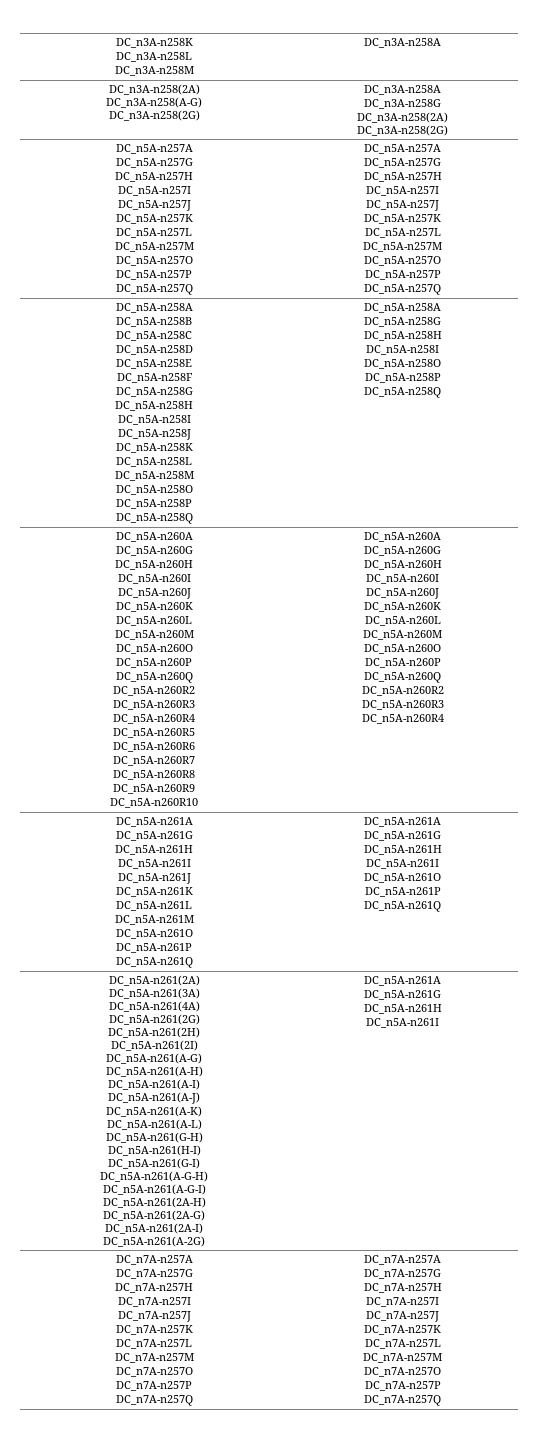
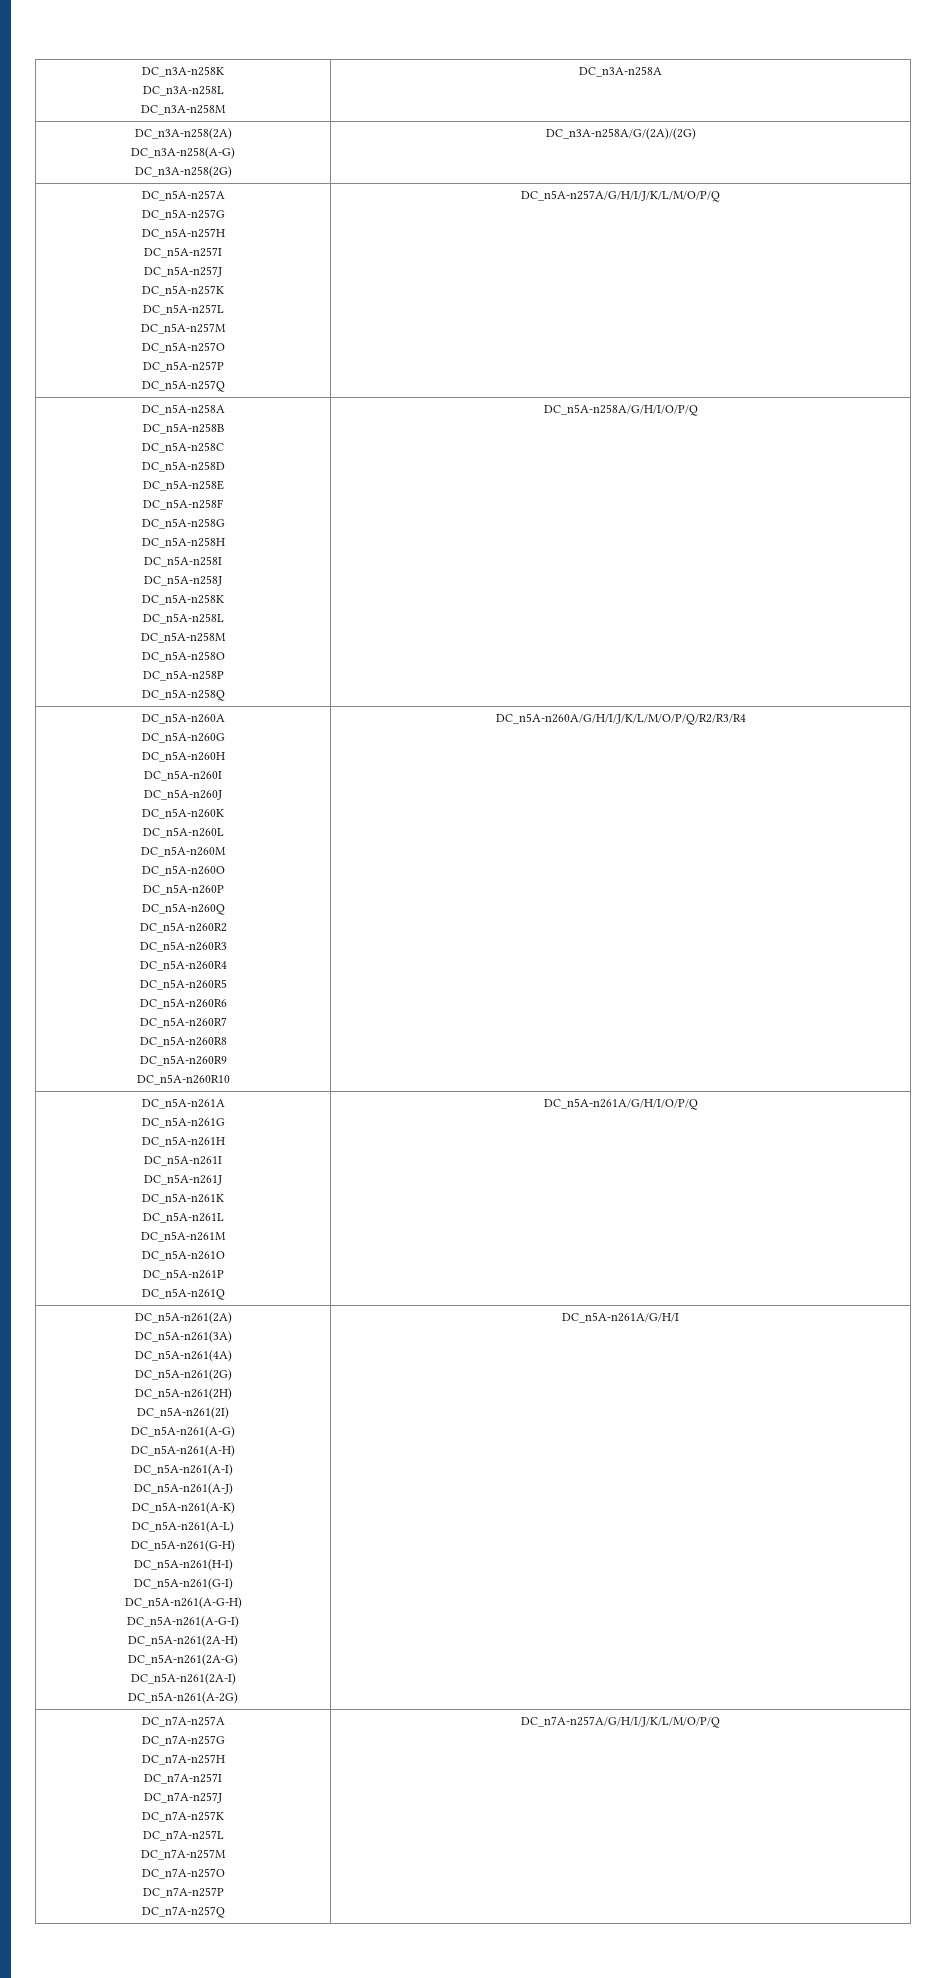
  DC_n3A-n258K
  DC_n3A-n258L
  DC_n3A-n258M | DC_n3A-n258A
  DC_n3A-n258(2A)
  DC_n3A-n258(A-G)
- DC_n3A-n258(2G) | DC_n3A-n258A
- DC_n3A-n258G
- DC_n3A-n258(2A)
- DC_n3A-n258(2G)
+ DC_n3A-n258(2G) | DC_n3A-n258A/G/(2A)/(2G)
  DC_n5A-n257A
  DC_n5A-n257G
  DC_n5A-n257H
  DC_n5A-n257I
  DC_n5A-n257J
  DC_n5A-n257K
  DC_n5A-n257L
  DC_n5A-n257M
  DC_n5A-n257O
  DC_n5A-n257P
- DC_n5A-n257Q | DC_n5A-n257A
- DC_n5A-n257G
- DC_n5A-n257H
- DC_n5A-n257I
- DC_n5A-n257J
- DC_n5A-n257K
- DC_n5A-n257L
- DC_n5A-n257M
- DC_n5A-n257O
- DC_n5A-n257P
- DC_n5A-n257Q
+ DC_n5A-n257Q | DC_n5A-n257A/G/H/I/J/K/L/M/O/P/Q
  DC_n5A-n258A
  DC_n5A-n258B
  DC_n5A-n258C
  DC_n5A-n258D
  DC_n5A-n258E
  DC_n5A-n258F
  DC_n5A-n258G
  DC_n5A-n258H
  DC_n5A-n258I
  DC_n5A-n258J
  DC_n5A-n258K
  DC_n5A-n258L
  DC_n5A-n258M
  DC_n5A-n258O
  DC_n5A-n258P
- DC_n5A-n258Q | DC_n5A-n258A
- DC_n5A-n258G
- DC_n5A-n258H
- DC_n5A-n258I
- DC_n5A-n258O
- DC_n5A-n258P
- DC_n5A-n258Q
+ DC_n5A-n258Q | DC_n5A-n258A/G/H/I/O/P/Q
  DC_n5A-n260A
  DC_n5A-n260G
  DC_n5A-n260H
  DC_n5A-n260I
  DC_n5A-n260J
  DC_n5A-n260K
  DC_n5A-n260L
  DC_n5A-n260M
  DC_n5A-n260O
  DC_n5A-n260P
  DC_n5A-n260Q
  DC_n5A-n260R2
  DC_n5A-n260R3
  DC_n5A-n260R4
  DC_n5A-n260R5
  DC_n5A-n260R6
  DC_n5A-n260R7
  DC_n5A-n260R8
  DC_n5A-n260R9
- DC_n5A-n260R10 | DC_n5A-n260A
- DC_n5A-n260G
- DC_n5A-n260H
- DC_n5A-n260I
- DC_n5A-n260J
- DC_n5A-n260K
- DC_n5A-n260L
- DC_n5A-n260M
- DC_n5A-n260O
- DC_n5A-n260P
- DC_n5A-n260Q
- DC_n5A-n260R2
- DC_n5A-n260R3
- DC_n5A-n260R4
+ DC_n5A-n260R10 | DC_n5A-n260A/G/H/I/J/K/L/M/O/P/Q/R2/R3/R4
  DC_n5A-n261A
  DC_n5A-n261G
  DC_n5A-n261H
  DC_n5A-n261I
  DC_n5A-n261J
  DC_n5A-n261K
  DC_n5A-n261L
  DC_n5A-n261M
  DC_n5A-n261O
  DC_n5A-n261P
- DC_n5A-n261Q | DC_n5A-n261A
- DC_n5A-n261G
- DC_n5A-n261H
- DC_n5A-n261I
- DC_n5A-n261O
- DC_n5A-n261P
- DC_n5A-n261Q
+ DC_n5A-n261Q | DC_n5A-n261A/G/H/I/O/P/Q
  DC_n5A-n261(2A)
  DC_n5A-n261(3A)
  DC_n5A-n261(4A)
  DC_n5A-n261(2G)
  DC_n5A-n261(2H)
  DC_n5A-n261(2I)
  DC_n5A-n261(A-G)
  DC_n5A-n261(A-H)
  DC_n5A-n261(A-I)
  DC_n5A-n261(A-J)
  DC_n5A-n261(A-K)
  DC_n5A-n261(A-L)
  DC_n5A-n261(G-H)
  DC_n5A-n261(H-I)
  DC_n5A-n261(G-I)
  DC_n5A-n261(A-G-H)
  DC_n5A-n261(A-G-I)
  DC_n5A-n261(2A-H)
  DC_n5A-n261(2A-G)
  DC_n5A-n261(2A-I)
- DC_n5A-n261(A-2G) | DC_n5A-n261A
- DC_n5A-n261G
- DC_n5A-n261H
- DC_n5A-n261I
+ DC_n5A-n261(A-2G) | DC_n5A-n261A/G/H/I
  DC_n7A-n257A
  DC_n7A-n257G
  DC_n7A-n257H
  DC_n7A-n257I
  DC_n7A-n257J
  DC_n7A-n257K
  DC_n7A-n257L
  DC_n7A-n257M
  DC_n7A-n257O
  DC_n7A-n257P
- DC_n7A-n257Q | DC_n7A-n257A
- DC_n7A-n257G
- DC_n7A-n257H
- DC_n7A-n257I
- DC_n7A-n257J
- DC_n7A-n257K
- DC_n7A-n257L
- DC_n7A-n257M
- DC_n7A-n257O
- DC_n7A-n257P
- DC_n7A-n257Q
+ DC_n7A-n257Q | DC_n7A-n257A/G/H/I/J/K/L/M/O/P/Q

